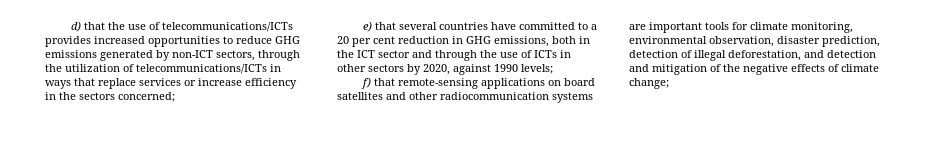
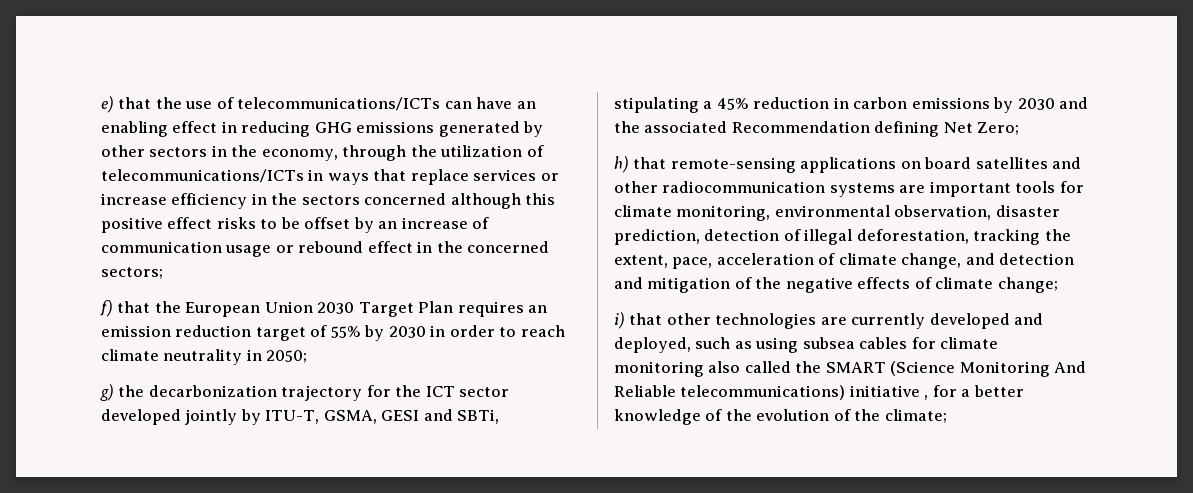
- d) that the use of telecommunications/ICTs provides increased opportunities to reduce GHG emissions generated by non-ICT sectors, through the utilization of telecommunications/ICTs in ways that replace services or increase efficiency in the sectors concerned;
- e) that several countries have committed to a 20 per cent reduction in GHG emissions, both in the ICT sector and through the use of ICTs in other sectors by 2020, against 1990 levels;
- f) that remote-sensing applications on board satellites and other radiocommunication systems are important tools for climate monitoring, environmental observation, disaster prediction, detection of illegal deforestation, and detection and mitigation of the negative effects of climate change;
+ e) that the use of telecommunications/ICTs can have an enabling effect in reducing GHG emissions generated by other sectors in the economy, through the utilization of telecommunications/ICTs in ways that replace services or increase efficiency in the sectors concerned although this positive effect risks to be offset by an increase of communication usage or rebound effect in the concerned sectors;
+ f) that the European Union 2030 Target Plan requires an emission reduction target of 55% by 2030 in order to reach climate neutrality in 2050;
+ g) the decarbonization trajectory for the ICT sector developed jointly by ITU-T, GSMA, GESI and SBTi, stipulating a 45% reduction in carbon emissions by 2030 and the associated Recommendation defining Net Zero;
+ h) that remote-sensing applications on board satellites and other radiocommunication systems are important tools for climate monitoring, environmental observation, disaster prediction, detection of illegal deforestation, tracking the extent, pace, acceleration of climate change, and detection and mitigation of the negative effects of climate change;
+ i) that other technologies are currently developed and deployed, such as using subsea cables for climate monitoring also called the SMART (Science Monitoring And Reliable telecommunications) initiative , for a better knowledge of the evolution of the climate;

